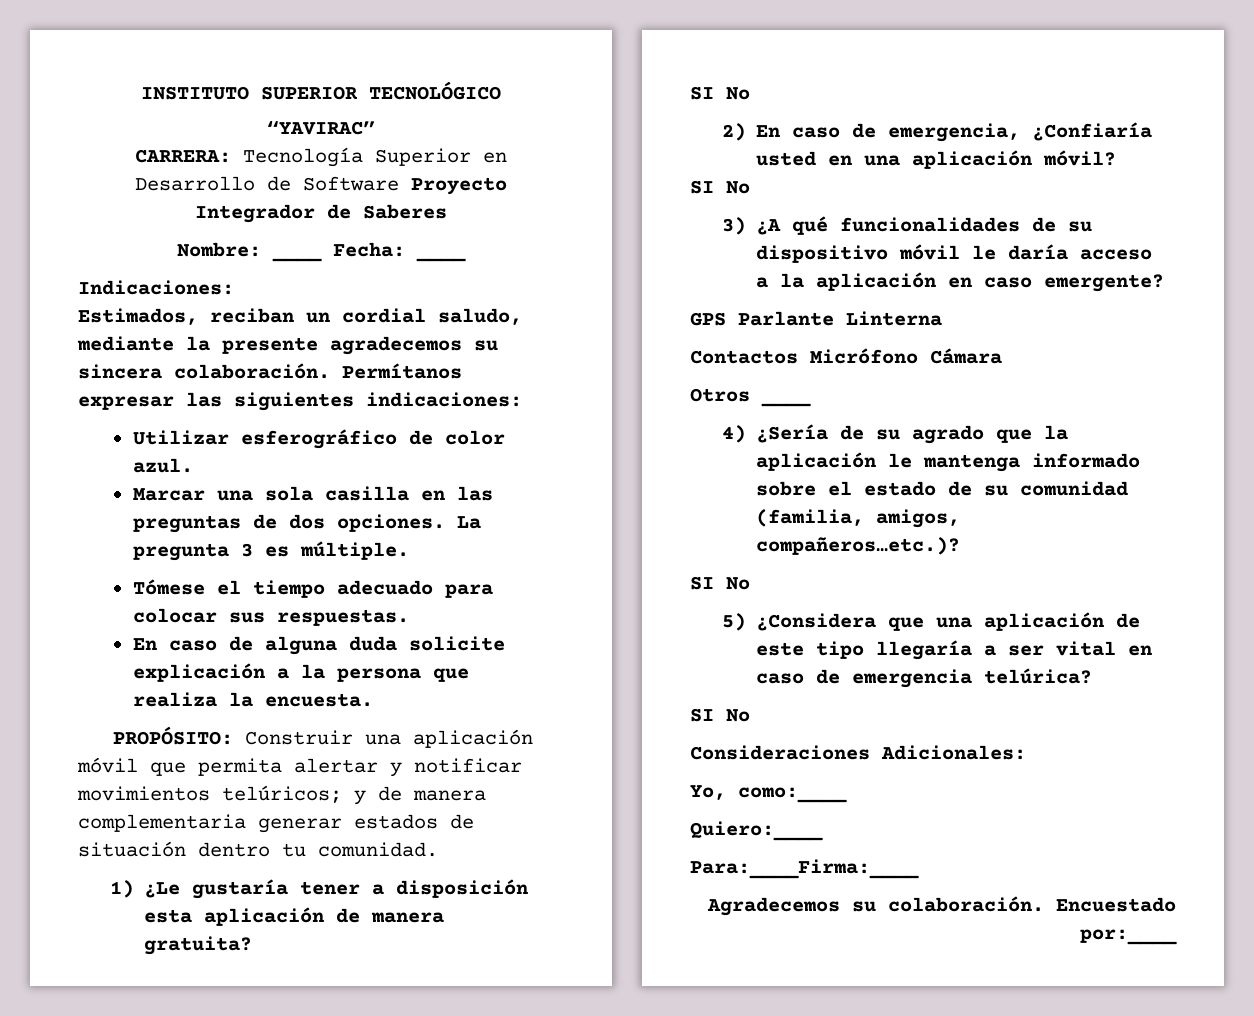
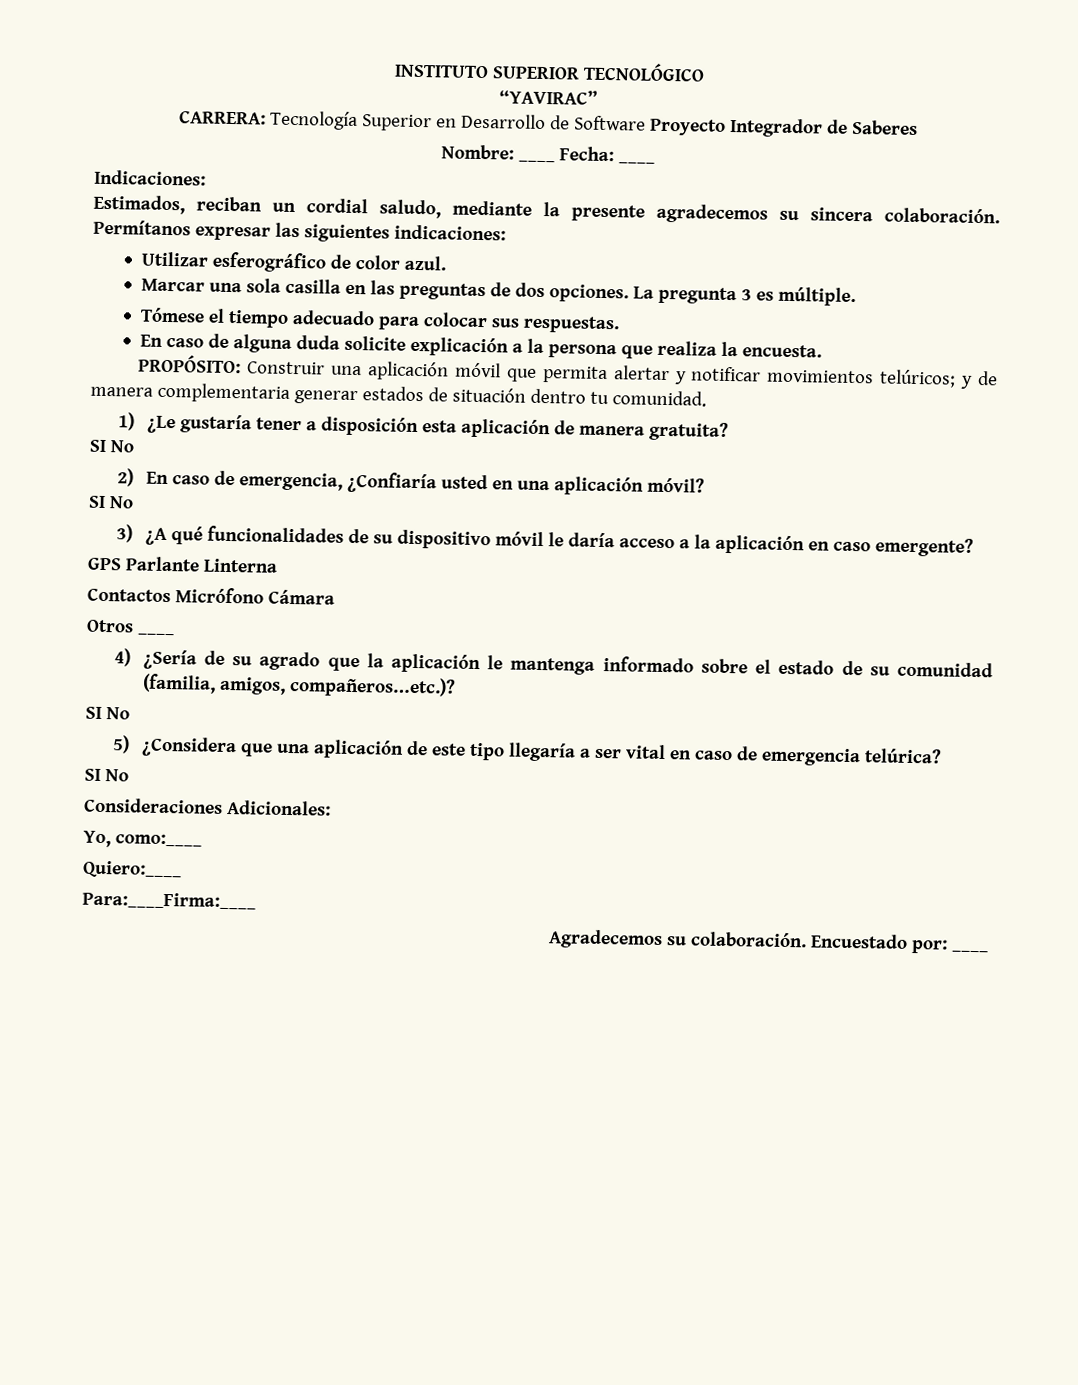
- Encuestado por:____
+ Encuestado por: ____

